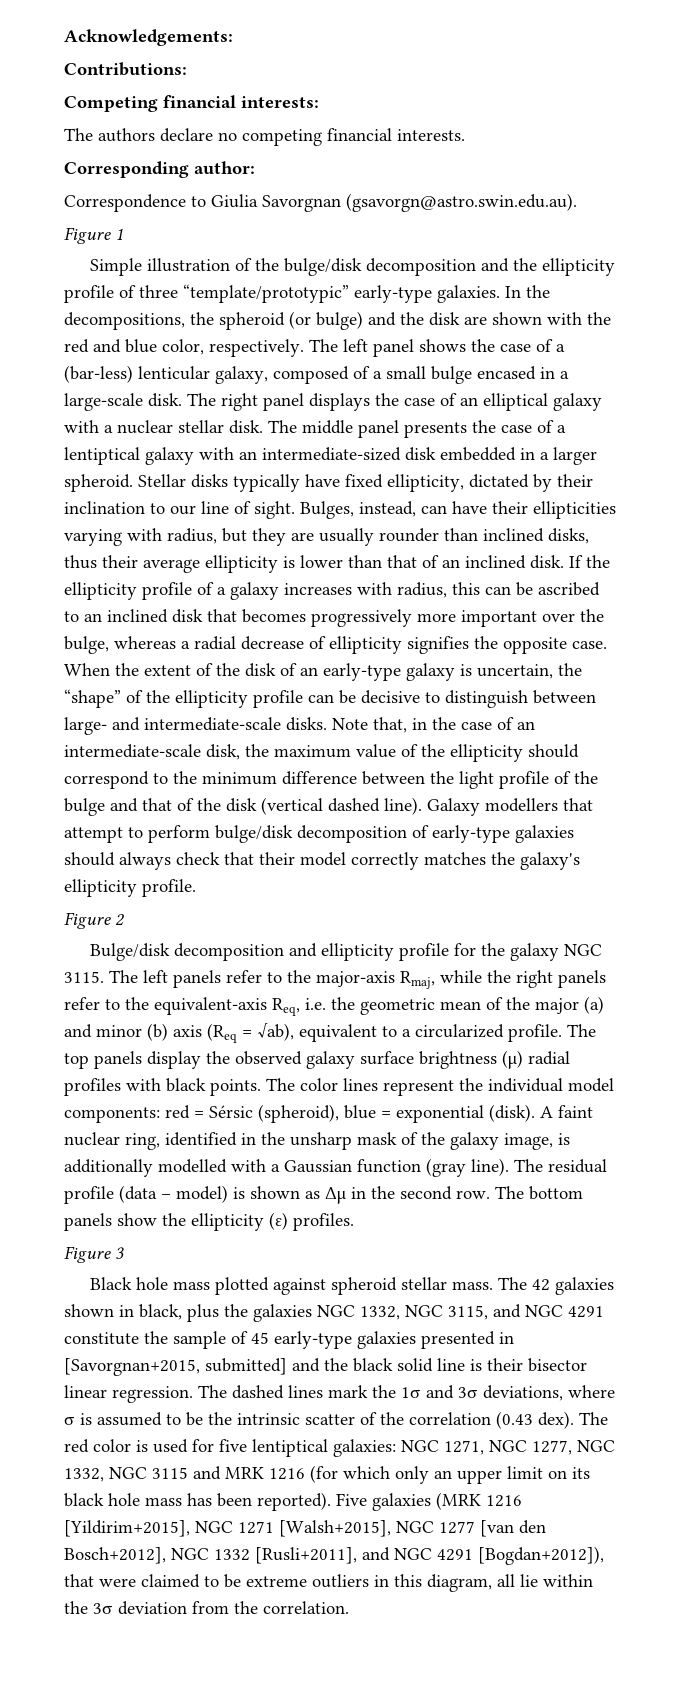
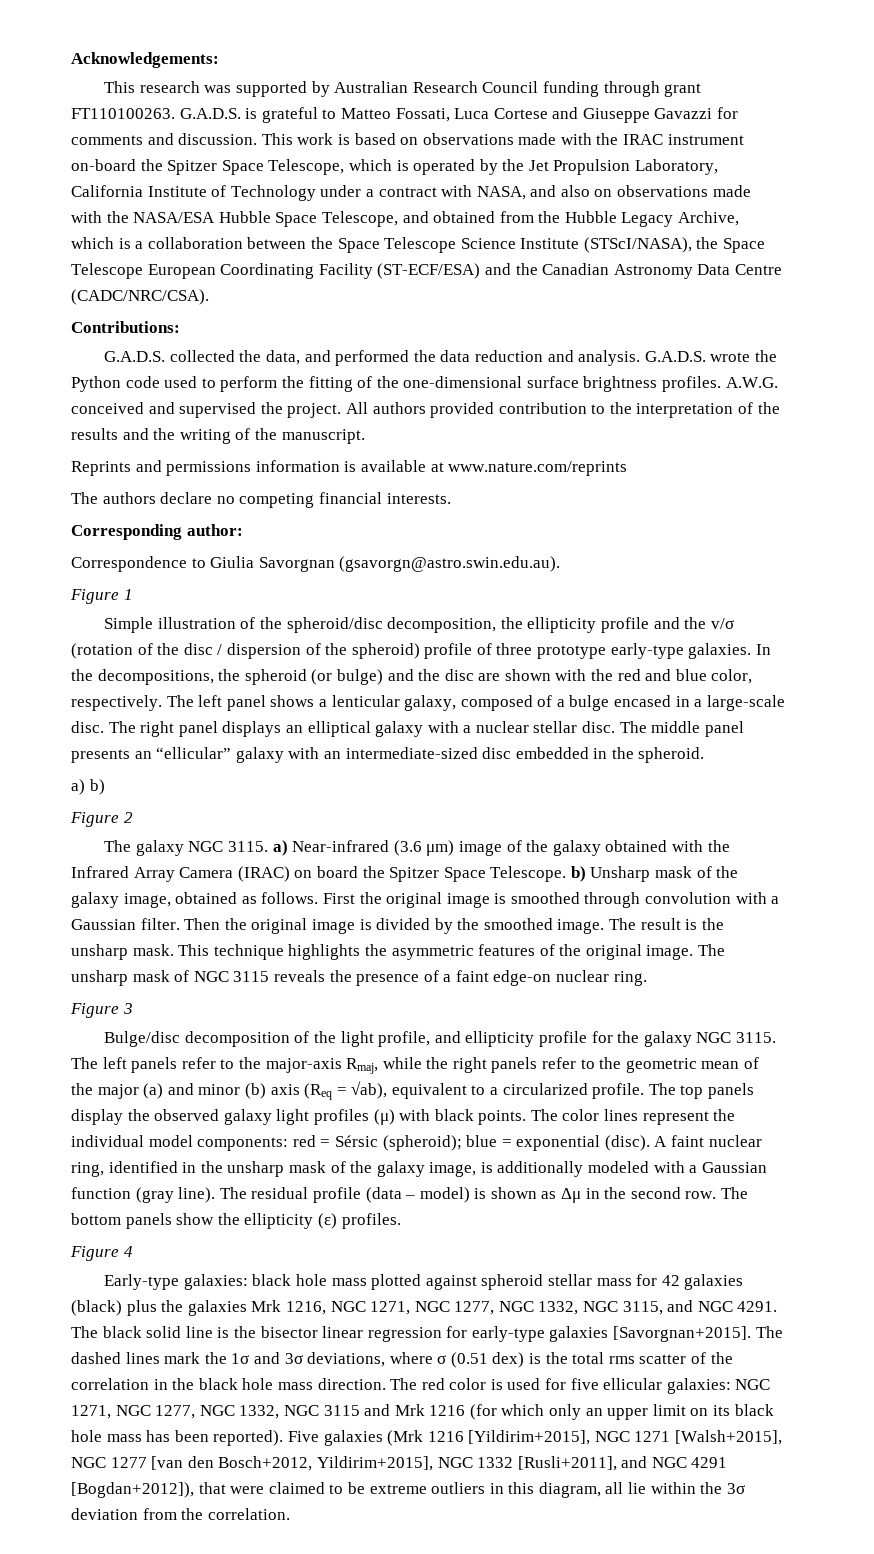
+ This research was supported by Australian Research Council funding through grant FT110100263. G.A.D.S. is grateful to Matteo Fossati, Luca Cortese and Giuseppe Gavazzi for comments and discussion. This work is based on observations made with the IRAC instrument on-board the Spitzer Space Telescope, which is operated by the Jet Propulsion Laboratory, California Institute of Technology under a contract with NASA, and also on observations made with the NASA/ESA Hubble Space Telescope, and obtained from the Hubble Legacy Archive, which is a collaboration between the Space Telescope Science Institute (STScI/NASA), the Space Telescope European Coordinating Facility (ST-ECF/ESA) and the Canadian Astronomy Data Centre (CADC/NRC/CSA).
  Contributions:
- Competing financial interests:
+ G.A.D.S. collected the data, and performed the data reduction and analysis. G.A.D.S. wrote the Python code used to perform the fitting of the one-dimensional surface brightness profiles. A.W.G. conceived and supervised the project. All authors provided contribution to the interpretation of the results and the writing of the manuscript.
+ Reprints and permissions information is available at www.nature.com/reprints
- Simple illustration of the bulge/disk decomposition and the ellipticity profile of three “template/prototypic” early-type galaxies.
+ Simple illustration of the spheroid/disc decomposition, the ellipticity profile and the v/σ (rotation of the disc / dispersion of the spheroid) profile of three prototype early-type galaxies.
- In the decompositions, the spheroid (or bulge) and the disk are shown with the red and blue color, respectively.
+ In the decompositions, the spheroid (or bulge) and the disc are shown with the red and blue color, respectively.
- The left panel shows the case of a (bar-less) lenticular galaxy, composed of a small bulge encased in a large-scale disk.
+ The left panel shows a lenticular galaxy, composed of a bulge encased in a large-scale disc.
- The right panel displays the case of an elliptical galaxy with a nuclear stellar disk.
+ The right panel displays an elliptical galaxy with a nuclear stellar disc.
- The middle panel presents the case of a lentiptical galaxy with an intermediate-sized disk embedded in a larger spheroid. Stellar disks typically have fixed ellipticity, dictated by their inclination to our line of sight. Bulges, instead, can have their ellipticities varying with radius, but they are usually rounder than inclined disks, thus their average ellipticity is lower than that of an inclined disk. If the ellipticity profile of a galaxy increases with radius, this can be ascribed to an inclined disk that becomes progressively more important over the bulge, whereas a radial decrease of ellipticity signifies the opposite case. When the extent of the disk of an early-type galaxy is uncertain, the “shape” of the ellipticity profile can be decisive to distinguish between large- and intermediate-scale disks. Note that, in the case of an intermediate-scale disk, the maximum value of the ellipticity should correspond to the minimum difference between the light profile of the bulge and that of the disk (vertical dashed line). Galaxy modellers that attempt to perform bulge/disk decomposition of early-type galaxies should always check that their model correctly matches the galaxy's ellipticity profile.
+ The middle panel presents an “ellicular” galaxy with an intermediate-sized disc embedded in the spheroid.
+ a) b)
  Figure 2
- Bulge/disk decomposition and ellipticity profile for the galaxy NGC 3115.
+ The galaxy NGC 3115. a) Near-infrared (3.6 μm) image of the galaxy obtained with the Infrared Array Camera (IRAC) on board the Spitzer Space Telescope. b) Unsharp mask of the galaxy image, obtained as follows. First the original image is smoothed through convolution with a Gaussian filter. Then the original image is divided by the smoothed image. The result is the unsharp mask. This technique highlights the asymmetric features of the original image. The unsharp mask of NGC 3115 reveals the presence of a faint edge-on nuclear ring.
+ Figure 3
+ Bulge/disc decomposition of the light profile, and ellipticity profile for the galaxy NGC 3115.
- The left panels refer to the major-axis Rmaj, while the right panels refer to the equivalent-axis Req, i.e. the geometric mean of the major (a) and minor (b) axis (Req = √ab), equivalent to a circularized profile.
+ The left panels refer to the major-axis Rmaj, while the right panels refer to the geometric mean of the major (a) and minor (b) axis (Req = √ab), equivalent to a circularized profile.
- The top panels display the observed galaxy surface brightness (μ) radial profiles with black points.
+ The top panels display the observed galaxy light profiles (μ) with black points.
- The color lines represent the individual model components: red = Sérsic (spheroid), blue = exponential (disk).
+ The color lines represent the individual model components: red = Sérsic (spheroid); blue = exponential (disc).
- A faint nuclear ring, identified in the unsharp mask of the galaxy image, is additionally modelled with a Gaussian function (gray line).
+ A faint nuclear ring, identified in the unsharp mask of the galaxy image, is additionally modeled with a Gaussian function (gray line).
- Figure 3
- Black hole mass plotted against spheroid stellar mass. The 42 galaxies shown in black, plus the galaxies NGC 1332, NGC 3115, and NGC 4291 constitute the sample of 45 early-type galaxies presented in [Savorgnan+2015, submitted] and the black solid line is their bisector linear regression.
+ Figure 4
+ Early-type galaxies: black hole mass plotted against spheroid stellar mass for 42 galaxies (black) plus the galaxies Mrk 1216, NGC 1271, NGC 1277, NGC 1332, NGC 3115, and NGC 4291. The black solid line is the bisector linear regression for early-type galaxies [Savorgnan+2015].
- The dashed lines mark the 1σ and 3σ deviations, where σ is assumed to be the intrinsic scatter of the correlation (0.43 dex).
+ The dashed lines mark the 1σ and 3σ deviations, where σ (0.51 dex) is the total rms scatter of the correlation in the black hole mass direction.
- The red color is used for five lentiptical galaxies: NGC 1271, NGC 1277, NGC 1332, NGC 3115 and MRK 1216 (for which only an upper limit on its black hole mass has been reported).
+ The red color is used for five ellicular galaxies: NGC 1271, NGC 1277, NGC 1332, NGC 3115 and Mrk 1216 (for which only an upper limit on its black hole mass has been reported).
- Five galaxies (MRK 1216 [Yildirim+2015], NGC 1271 [Walsh+2015], NGC 1277 [van den Bosch+2012], NGC 1332 [Rusli+2011], and NGC 4291 [Bogdan+2012]), that were claimed to be extreme outliers in this diagram, all lie within the 3σ deviation from the correlation.
+ Five galaxies (Mrk 1216 [Yildirim+2015], NGC 1271 [Walsh+2015], NGC 1277 [van den Bosch+2012, Yildirim+2015], NGC 1332 [Rusli+2011], and NGC 4291 [Bogdan+2012]), that were claimed to be extreme outliers in this diagram, all lie within the 3σ deviation from the correlation.

